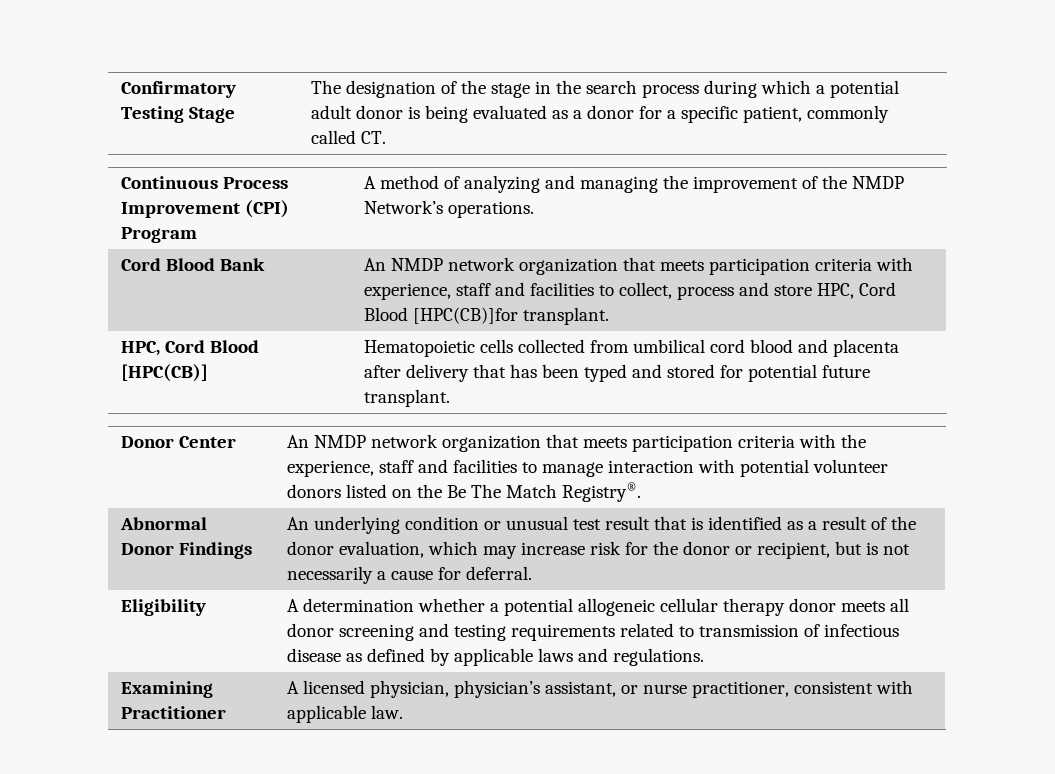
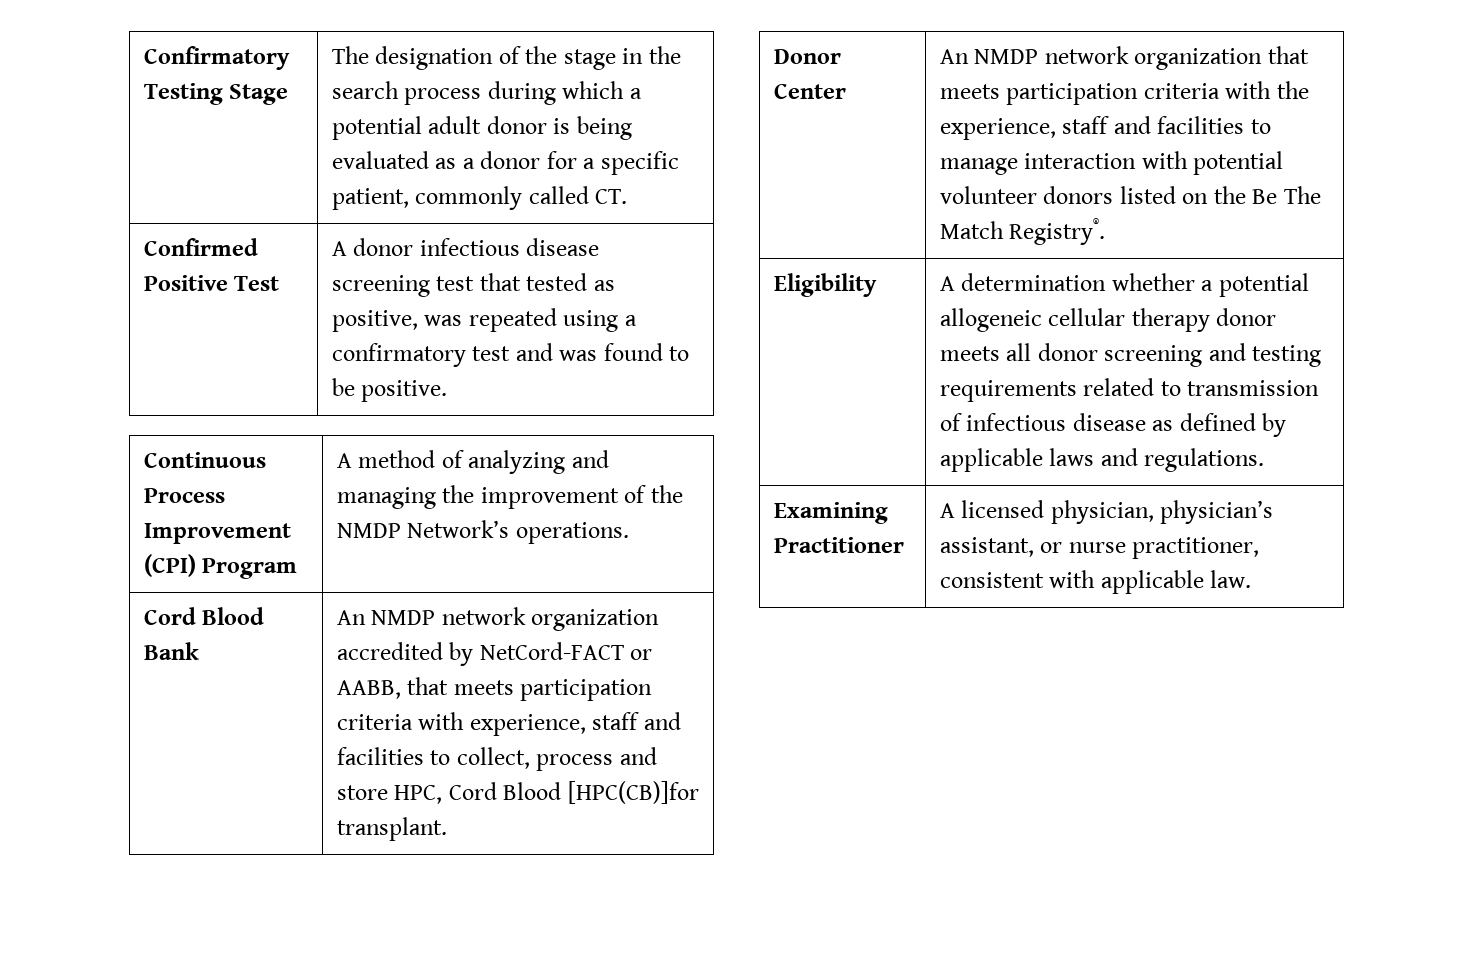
+ Confirmed Positive Test | A donor infectious disease screening test that tested as positive, was repeated using a confirmatory test and was found to be positive.
- Cord Blood Bank | An NMDP network organization that meets participation criteria with experience, staff and facilities to collect, process and store HPC, Cord Blood [HPC(CB)]for transplant.
+ Cord Blood Bank | An NMDP network organization accredited by NetCord-FACT or AABB, that meets participation criteria with experience, staff and facilities to collect, process and store HPC, Cord Blood [HPC(CB)]for transplant.
- HPC, Cord Blood [HPC(CB)] | Hematopoietic cells collected from umbilical cord blood and placenta after delivery that has been typed and stored for potential future transplant.
- Abnormal Donor Findings | An underlying condition or unusual test result that is identified as a result of the donor evaluation, which may increase risk for the donor or recipient, but is not necessarily a cause for deferral.

